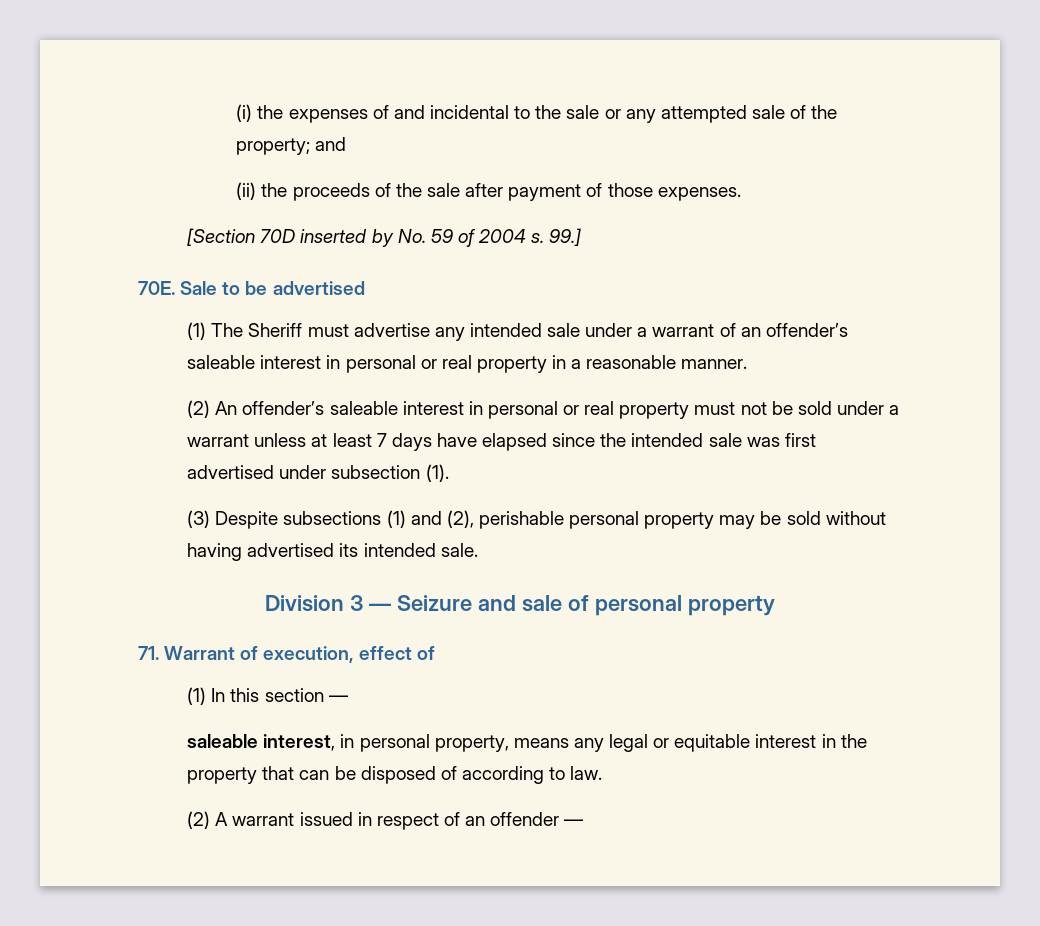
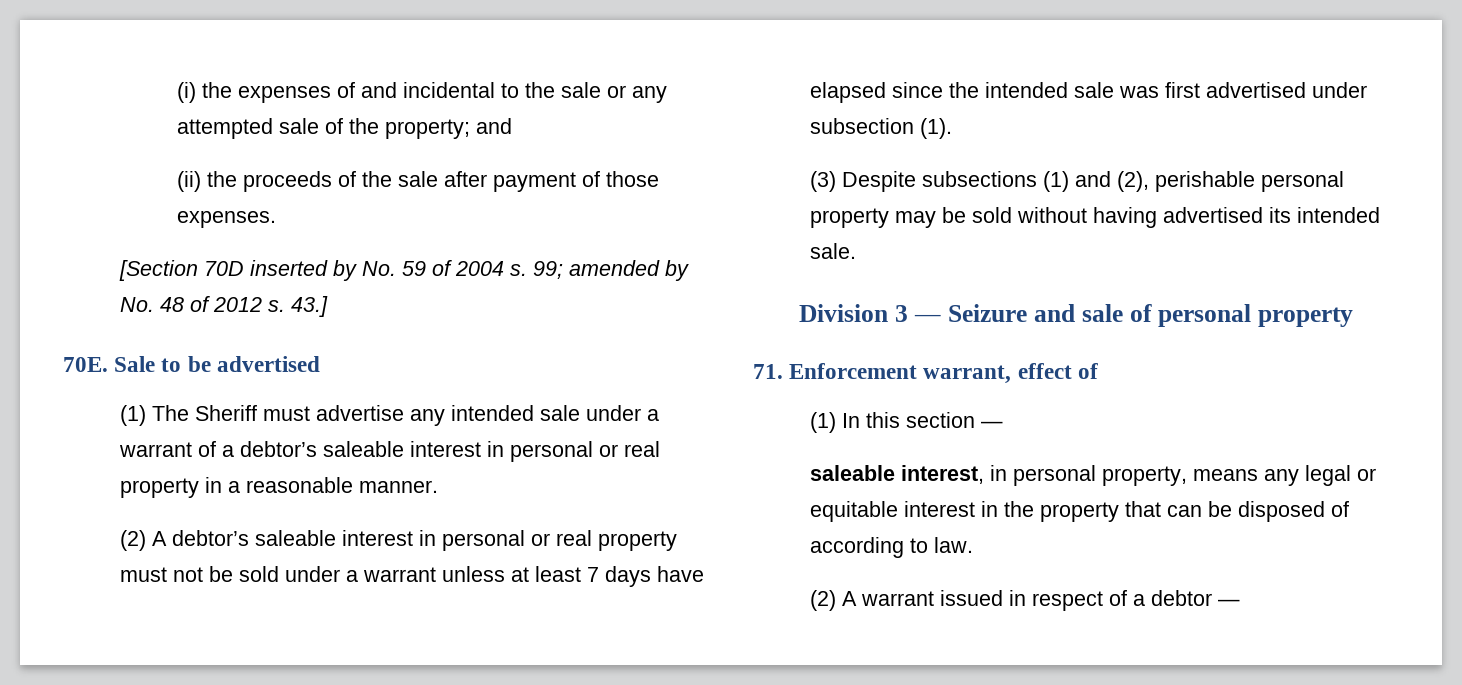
- 99.]
+ 99; amended by No. 48 of 2012 s. 43.]
- (1) The Sheriff must advertise any intended sale under a warrant of an offender’s saleable interest in personal or real property in a reasonable manner.
+ (1) The Sheriff must advertise any intended sale under a warrant of a debtor’s saleable interest in personal or real property in a reasonable manner.
- (2) An offender’s saleable interest in personal or real property must not be sold under a warrant unless at least 7 days have elapsed since the intended sale was first advertised under subsection (1).
+ (2) A debtor’s saleable interest in personal or real property must not be sold under a warrant unless at least 7 days have elapsed since the intended sale was first advertised under subsection (1).
- 71. Warrant of execution, effect of
+ 71. Enforcement warrant, effect of
- (2) A warrant issued in respect of an offender —
+ (2) A warrant issued in respect of a debtor —

